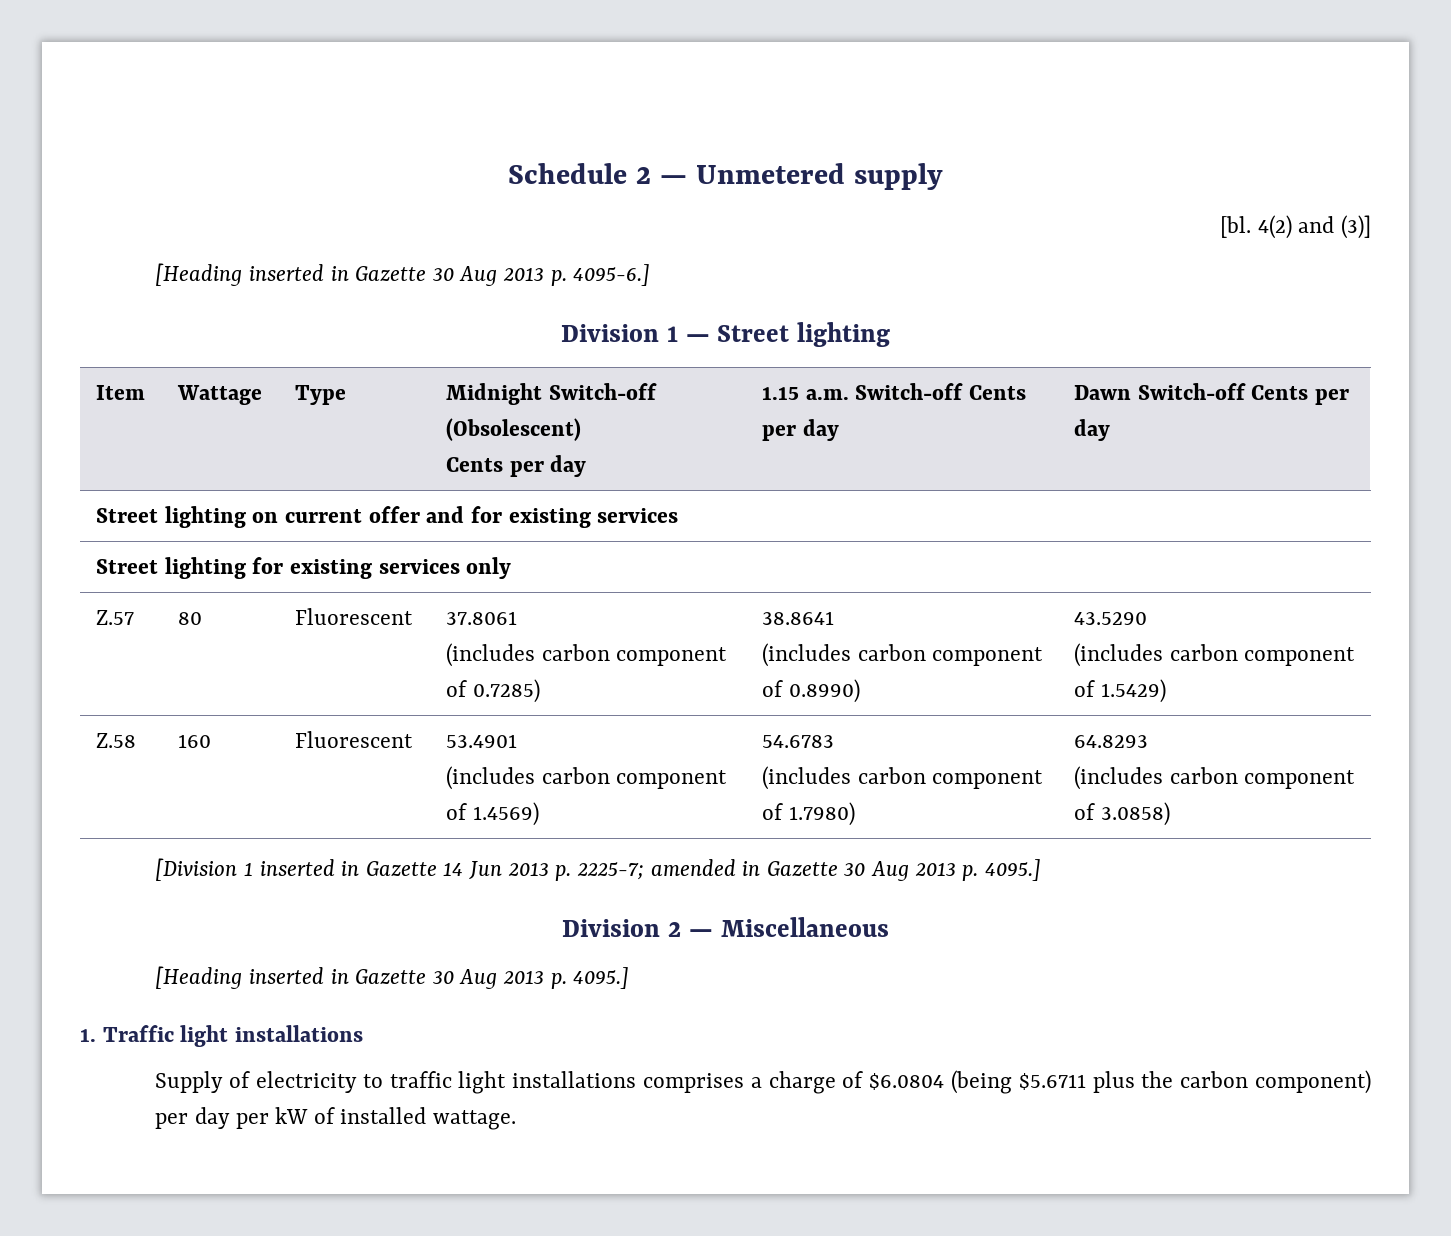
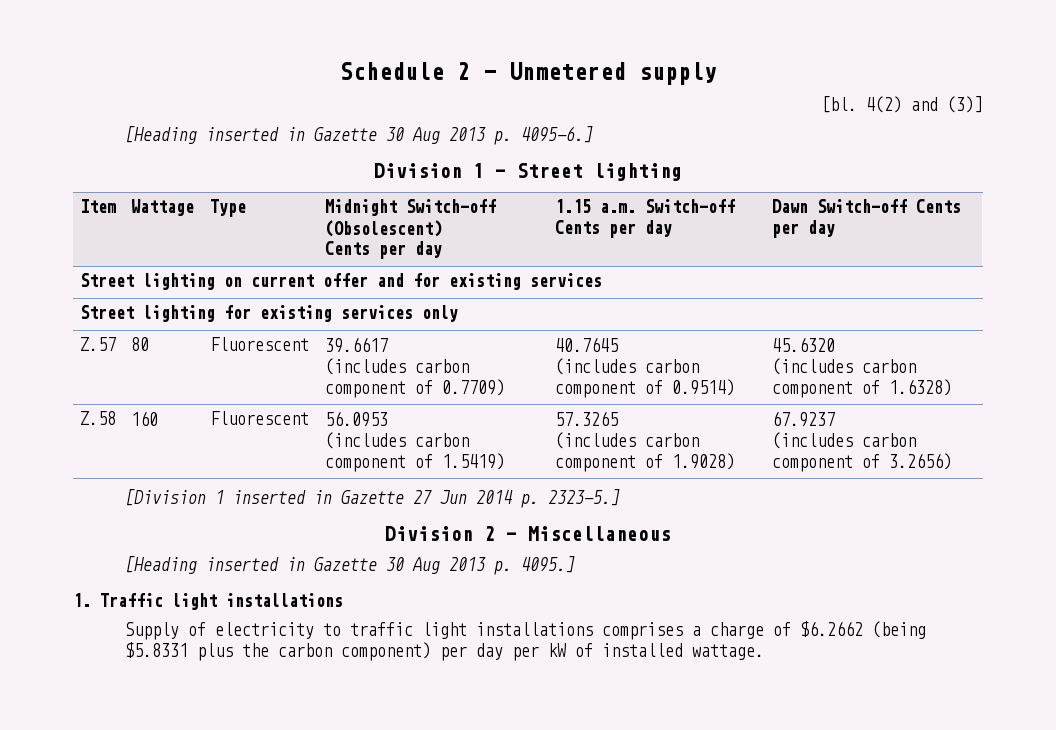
- Z.57 | 80 | Fluorescent | 37.8061
- (includes carbon component of 0.7285) | 38.8641
- (includes carbon component of 0.8990) | 43.5290
- (includes carbon component of 1.5429)
+ Z.57 | 80 | Fluorescent | 39.6617
+ (includes carbon component of 0.7709) | 40.7645
+ (includes carbon component of 0.9514) | 45.6320
+ (includes carbon component of 1.6328)
- Z.58 | 160 | Fluorescent | 53.4901
- (includes carbon component of 1.4569) | 54.6783
- (includes carbon component of 1.7980) | 64.8293
- (includes carbon component of 3.0858)
+ Z.58 | 160 | Fluorescent | 56.0953
+ (includes carbon component of 1.5419) | 57.3265
+ (includes carbon component of 1.9028) | 67.9237
+ (includes carbon component of 3.2656)
- [Division 1 inserted in Gazette 14 Jun 2013 p. 2225-7; amended in Gazette 30 Aug 2013 p. 4095.]
+ [Division 1 inserted in Gazette 27 Jun 2014 p. 2323-5.]
- Supply of electricity to traffic light installations comprises a charge of $6.0804 (being $5.6711 plus the carbon component) per day per kW of installed wattage.
+ Supply of electricity to traffic light installations comprises a charge of $6.2662 (being $5.8331 plus the carbon component) per day per kW of installed wattage.

